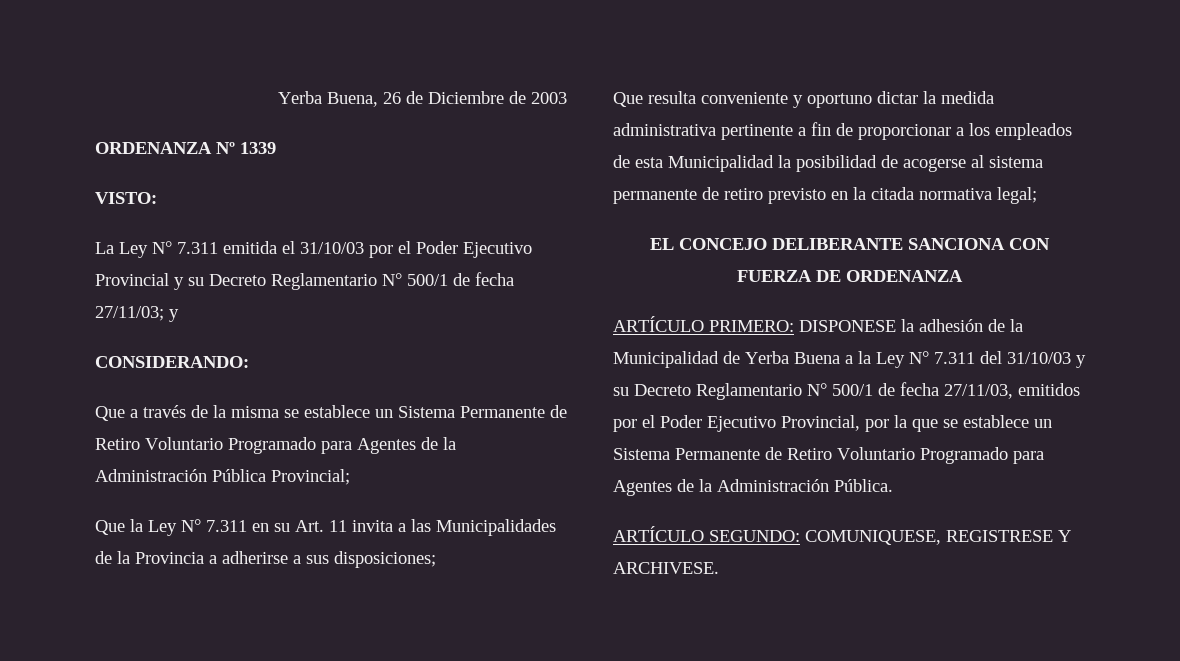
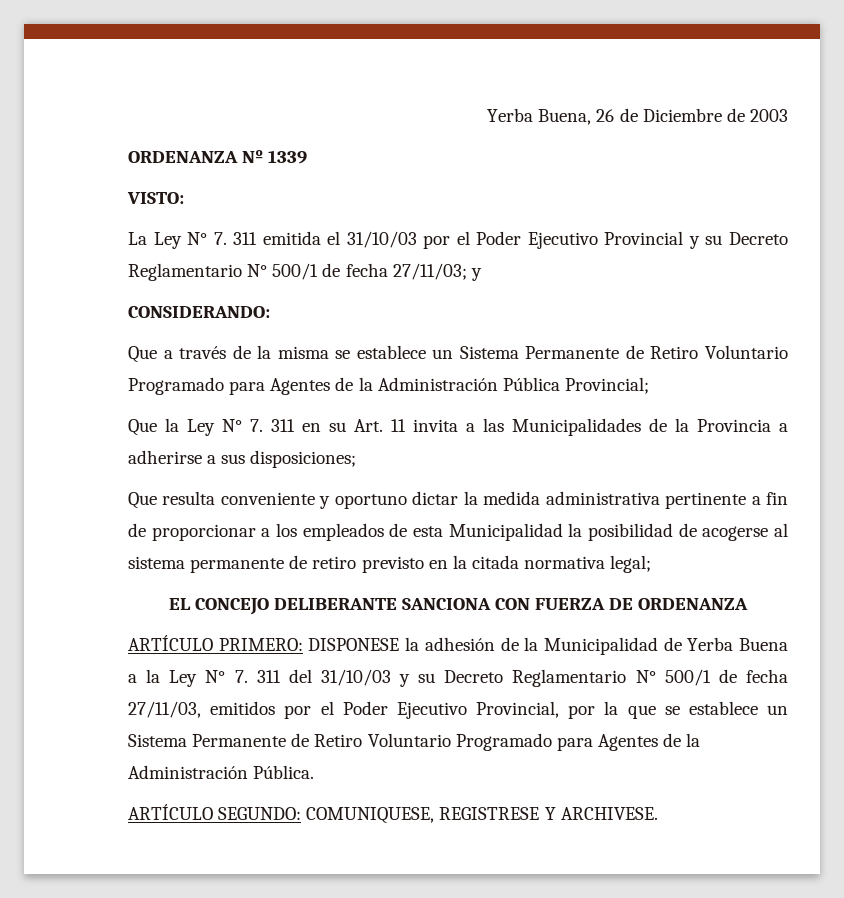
- La Ley N° 7.311 emitida el 31/10/03 por el Poder Ejecutivo Provincial y su Decreto Reglamentario N° 500/1 de fecha 27/11/03; y
+ La Ley N° 7. 311 emitida el 31/10/03 por el Poder Ejecutivo Provincial y su Decreto Reglamentario N° 500/1 de fecha 27/11/03; y
- Que la Ley N° 7.311 en su Art. 11 invita a las Municipalidades de la Provincia a adherirse a sus disposiciones;
+ Que la Ley N° 7. 311 en su Art. 11 invita a las Municipalidades de la Provincia a adherirse a sus disposiciones;
- ARTÍCULO PRIMERO: DISPONESE la adhesión de la Municipalidad de Yerba Buena a la Ley N° 7.311 del 31/10/03 y su Decreto Reglamentario N° 500/1 de fecha 27/11/03, emitidos por el Poder Ejecutivo Provincial, por la que se establece un Sistema Permanente de Retiro Voluntario Programado para Agentes de la Administración Pública.
+ ARTÍCULO PRIMERO: DISPONESE la adhesión de la Municipalidad de Yerba Buena a la Ley N° 7. 311 del 31/10/03 y su Decreto Reglamentario N° 500/1 de fecha 27/11/03, emitidos por el Poder Ejecutivo Provincial, por la que se establece un Sistema Permanente de Retiro Voluntario Programado para Agentes de la Administración Pública.

